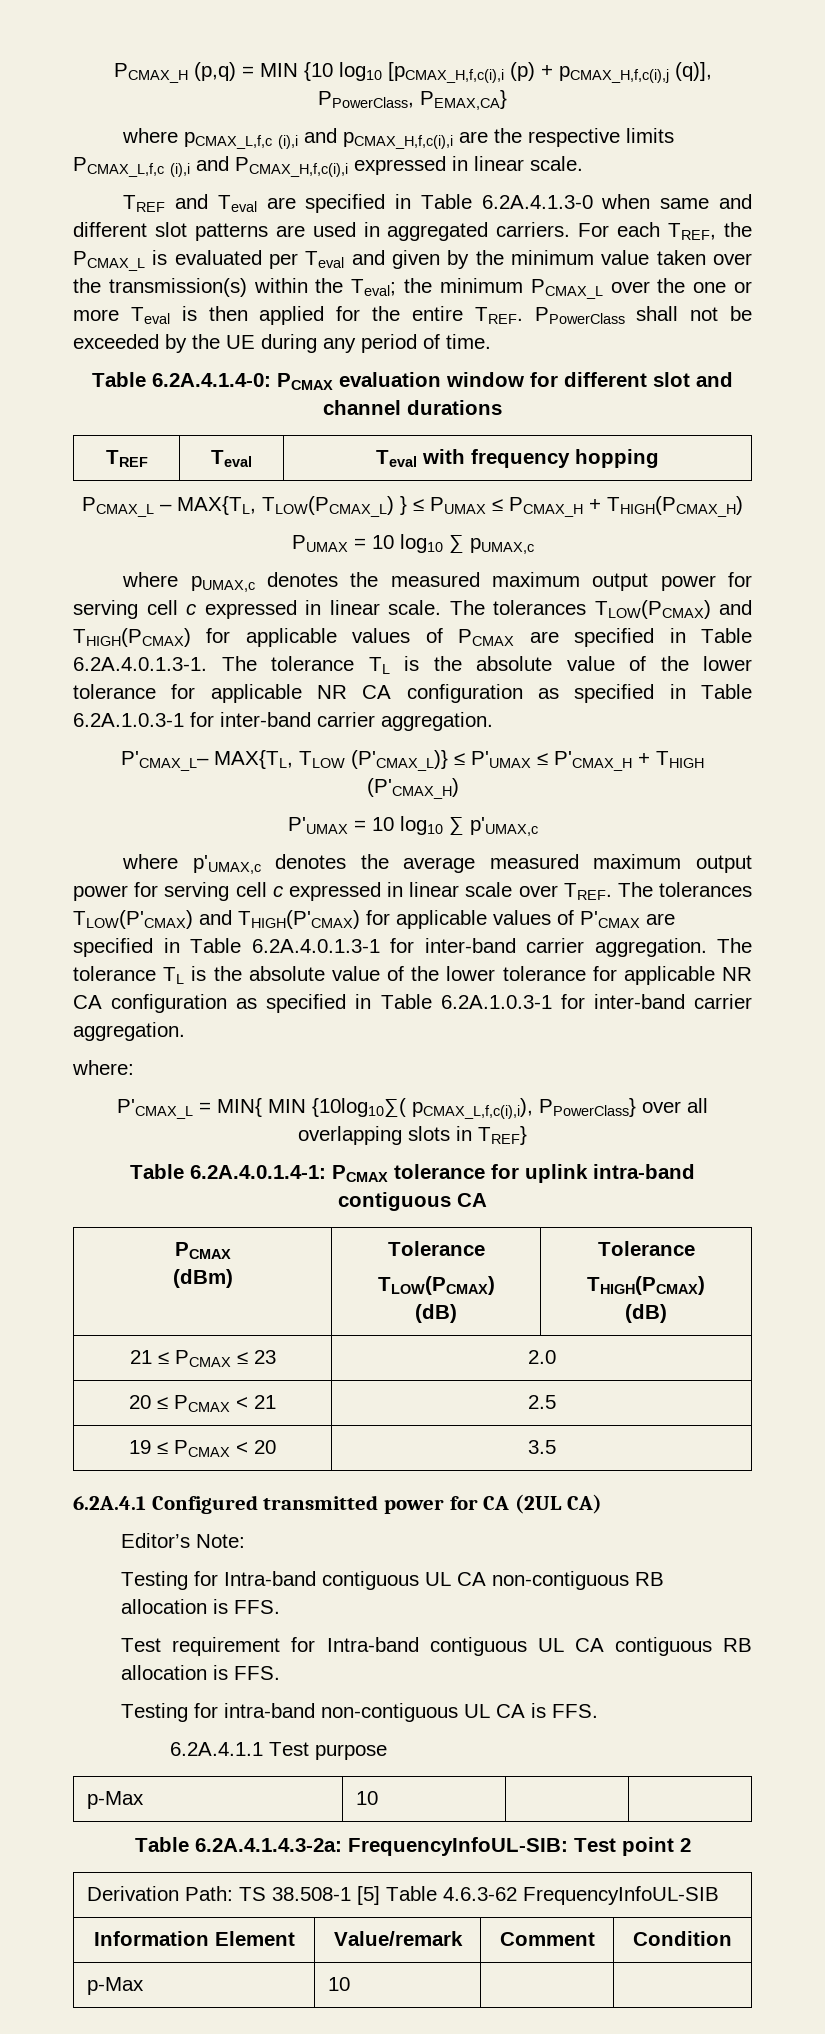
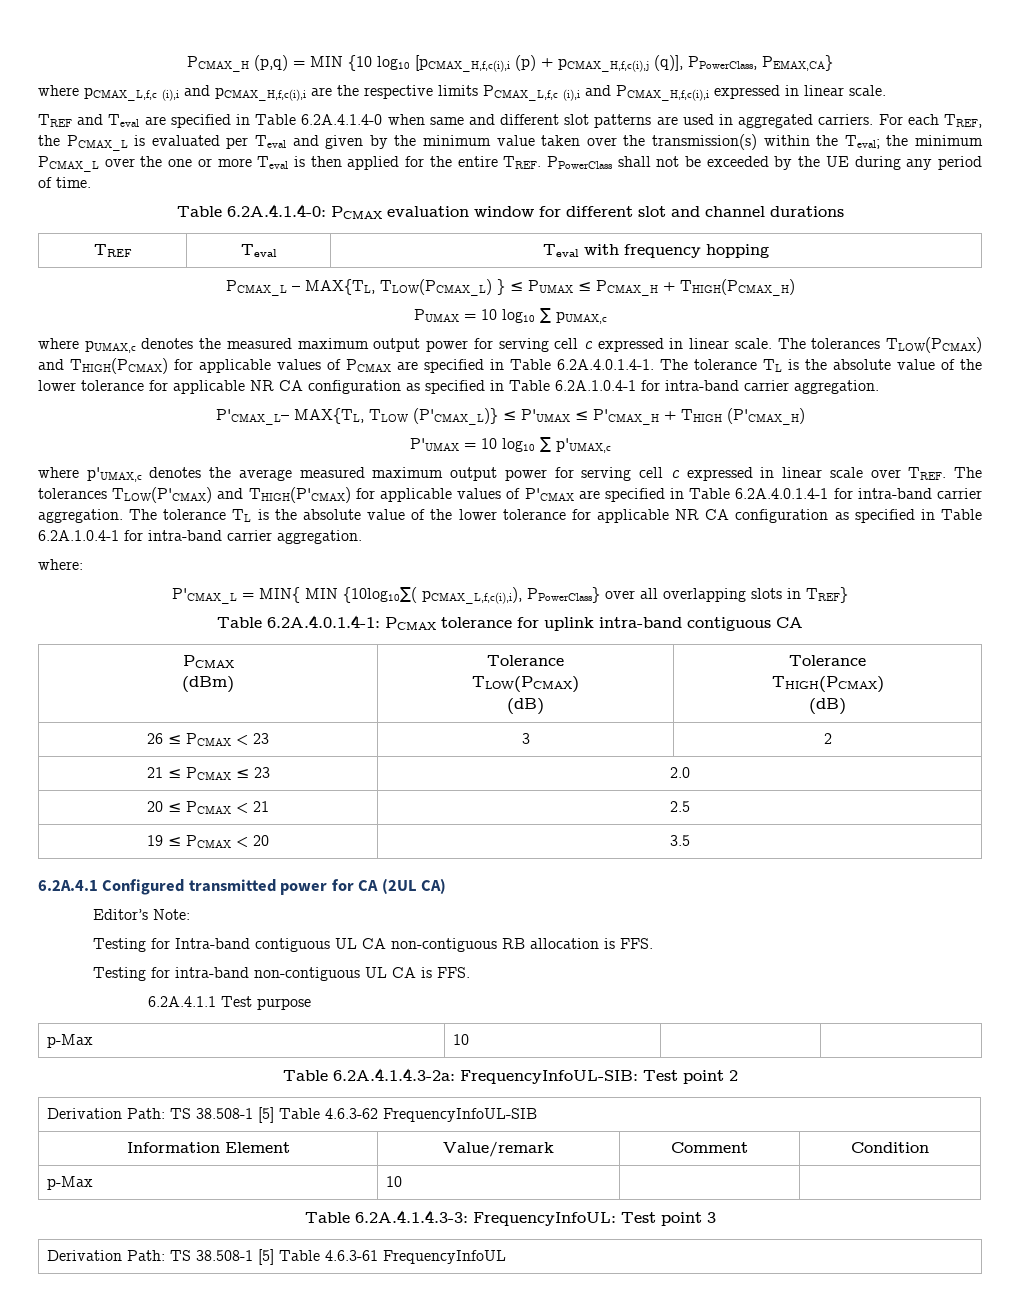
- TREF and Teval are specified in Table 6.2A.4.1.3-0 when same and different slot patterns are used in aggregated carriers.
+ TREF and Teval are specified in Table 6.2A.4.1.4-0 when same and different slot patterns are used in aggregated carriers.
- The tolerances TLOW(PCMAX) and THIGH(PCMAX) for applicable values of PCMAX are specified in Table 6.2A.4.0.1.3-1. The tolerance TL is the absolute value of the lower tolerance for applicable NR CA configuration as specified in Table 6.2A.1.0.3-1 for inter-band carrier aggregation.
+ The tolerances TLOW(PCMAX) and THIGH(PCMAX) for applicable values of PCMAX are specified in Table 6.2A.4.0.1.4-1. The tolerance TL is the absolute value of the lower tolerance for applicable NR CA configuration as specified in Table 6.2A.1.0.4-1 for intra-band carrier aggregation.
- The tolerances TLOW(P'CMAX) and THIGH(P'CMAX) for applicable values of P'CMAX are specified in Table 6.2A.4.0.1.3-1 for inter-band carrier aggregation. The tolerance TL is the absolute value of the lower tolerance for applicable NR CA configuration as specified in Table 6.2A.1.0.3-1 for inter-band carrier aggregation.
+ The tolerances TLOW(P'CMAX) and THIGH(P'CMAX) for applicable values of P'CMAX are specified in Table 6.2A.4.0.1.4-1 for intra-band carrier aggregation. The tolerance TL is the absolute value of the lower tolerance for applicable NR CA configuration as specified in Table 6.2A.1.0.4-1 for intra-band carrier aggregation.
+ 26 ≤ PCMAX < 23 | 3 | 2
- Test requirement for Intra-band contiguous UL CA contiguous RB allocation is FFS.
+ Table 6.2A.4.1.4.3-3: FrequencyInfoUL: Test point 3
+ Derivation Path: TS 38.508-1 [5] Table 4.6.3-61 FrequencyInfoUL

